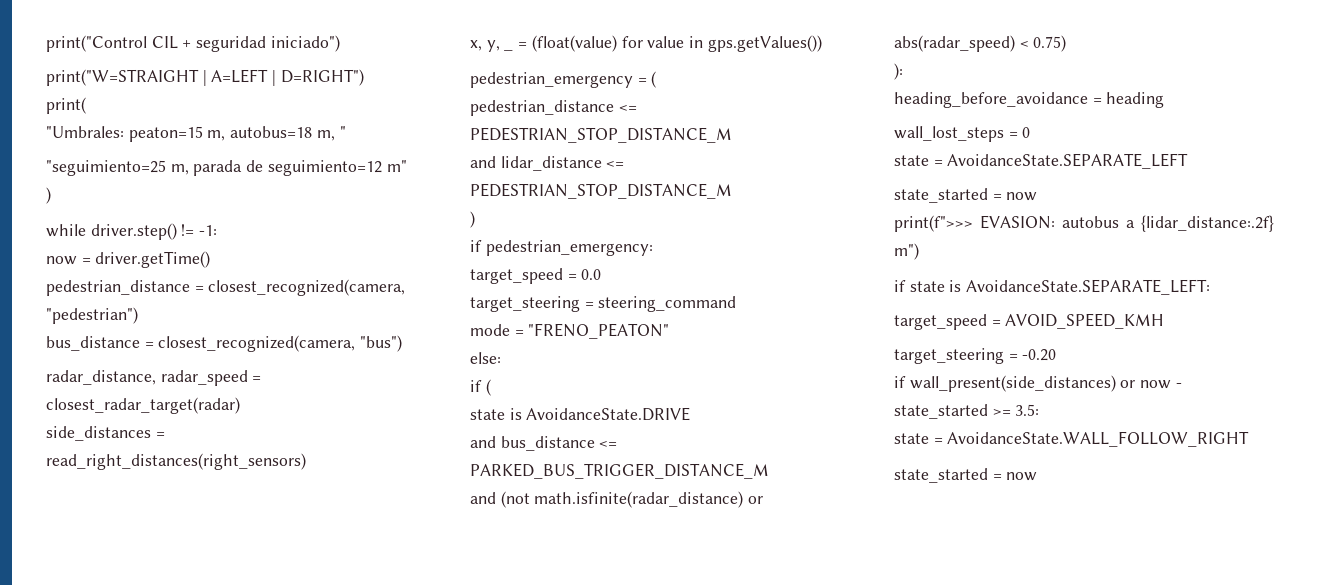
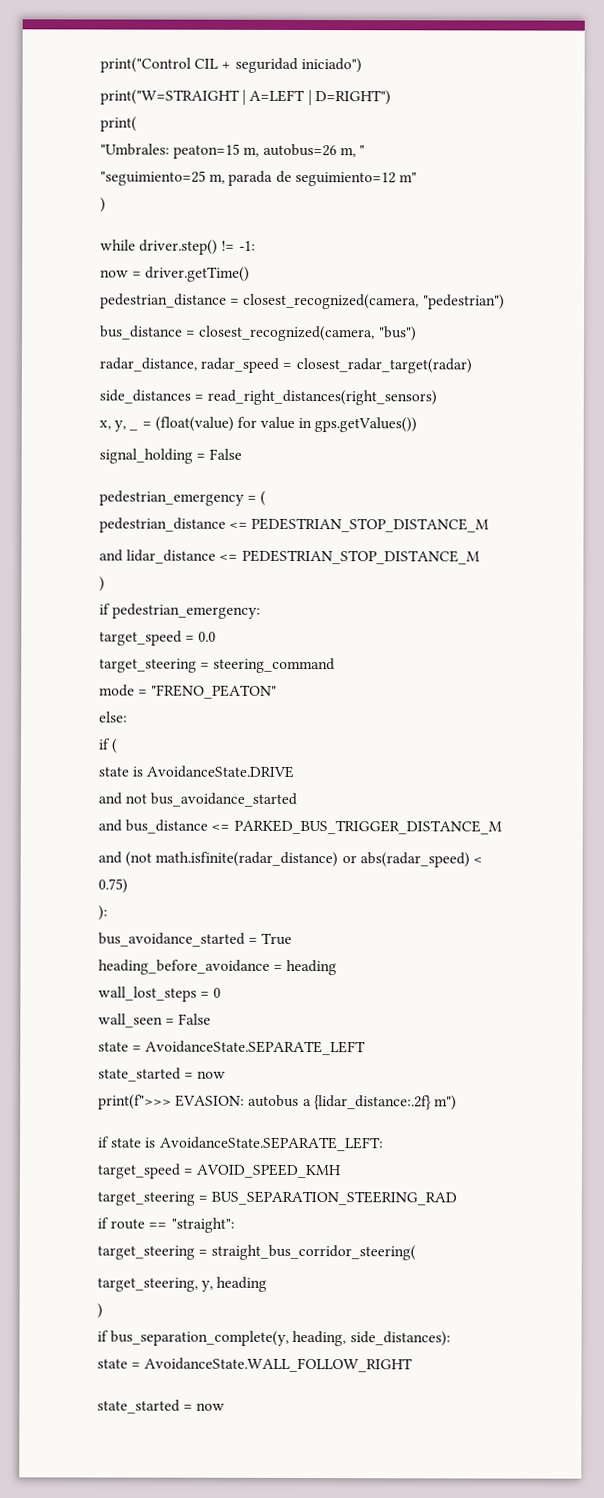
- "Umbrales: peaton=15 m, autobus=18 m, "
+ "Umbrales: peaton=15 m, autobus=26 m, "
+ signal_holding = False
+ and not bus_avoidance_started
+ bus_avoidance_started = True
+ wall_seen = False
- target_steering = -0.20
- if wall_present(side_distances) or now - state_started >= 3.5:
+ target_steering = BUS_SEPARATION_STEERING_RAD
+ if route == "straight":
+ target_steering = straight_bus_corridor_steering(
+ target_steering, y, heading
+ )
+ if bus_separation_complete(y, heading, side_distances):

